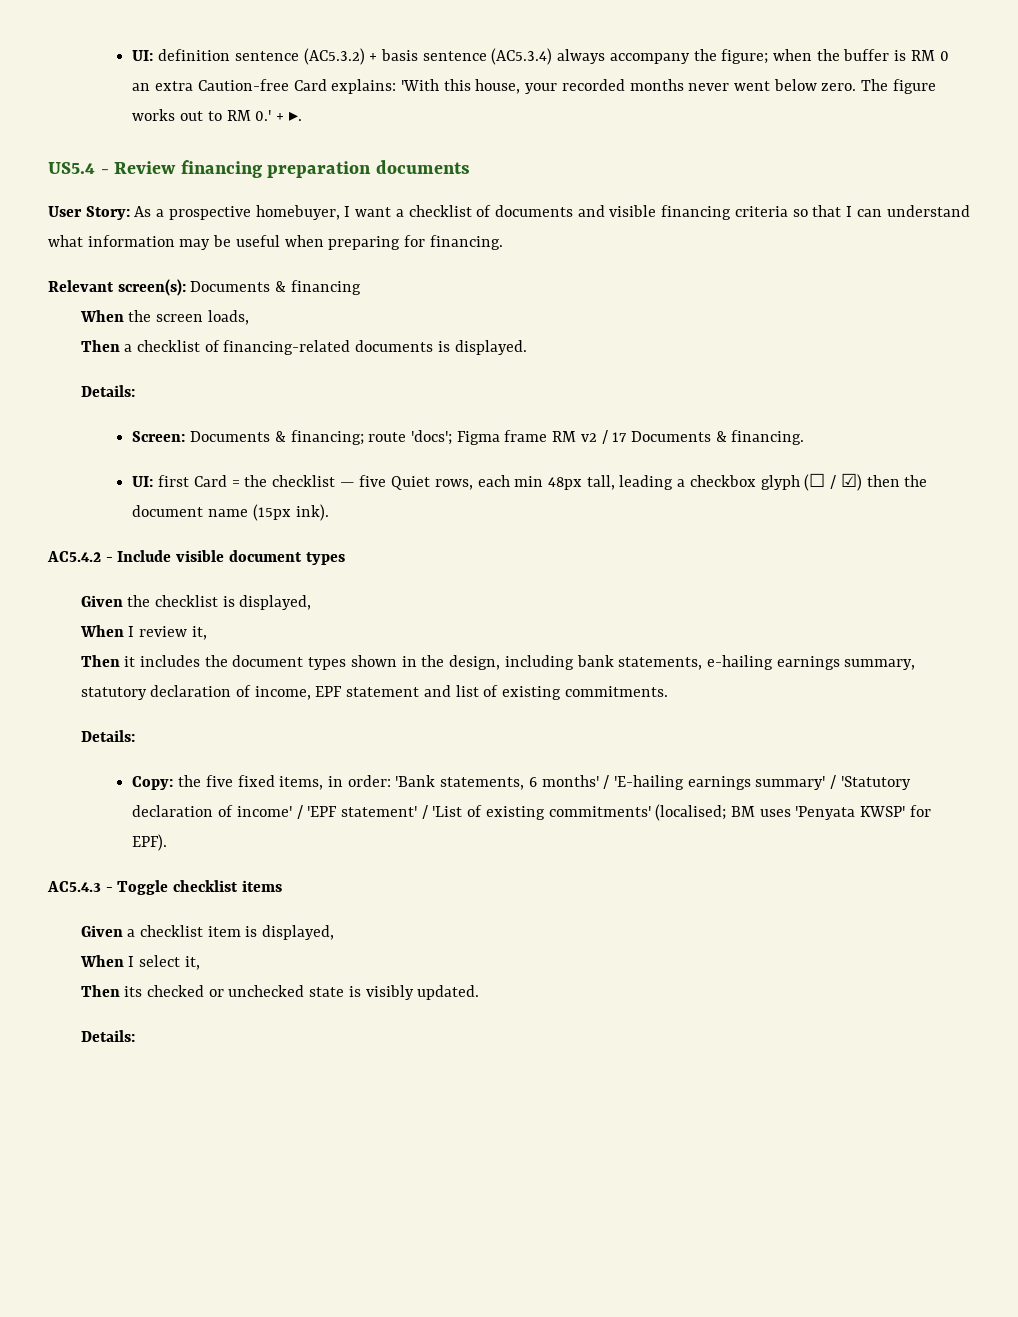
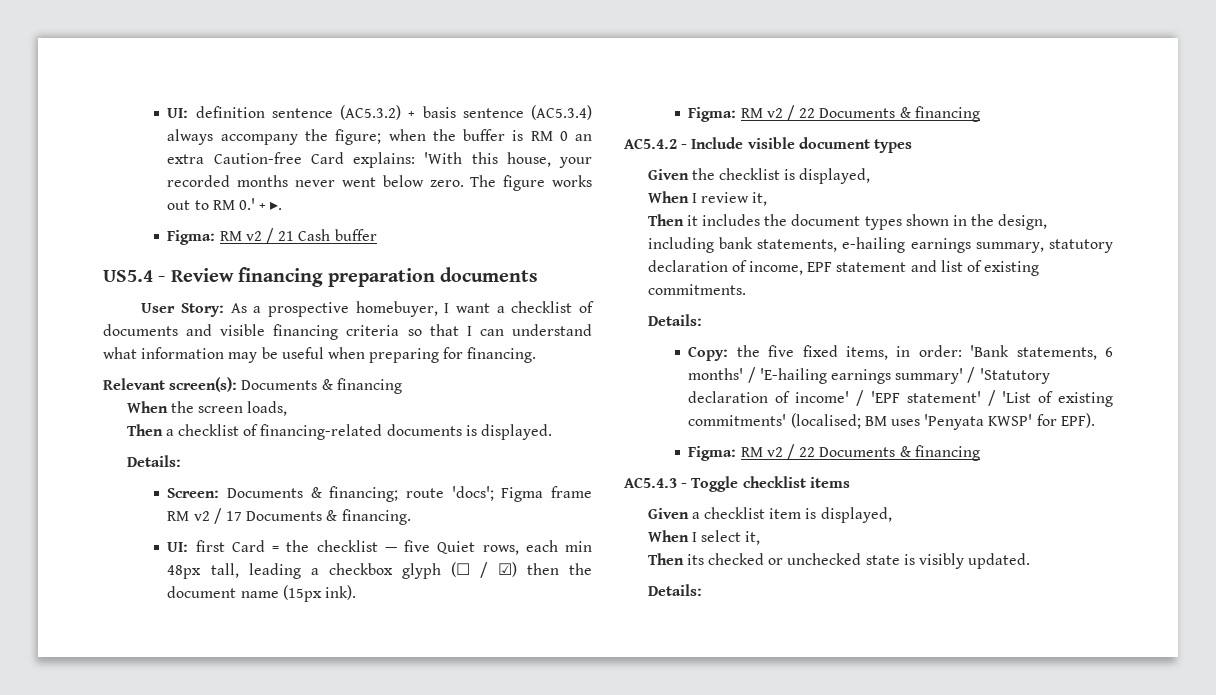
+ Figma: RM v2 / 21 Cash buffer
  UI: first Card = the checklist — five Quiet rows, each min 48px tall, leading a checkbox glyph (☐ / ☑) then the document name (15px ink).
+ Figma: RM v2 / 22 Documents & financing
  Copy: the five fixed items, in order: 'Bank statements, 6 months' / 'E-hailing earnings summary' / 'Statutory declaration of income' / 'EPF statement' / 'List of existing commitments' (localised; BM uses 'Penyata KWSP' for EPF).
+ Figma: RM v2 / 22 Documents & financing

